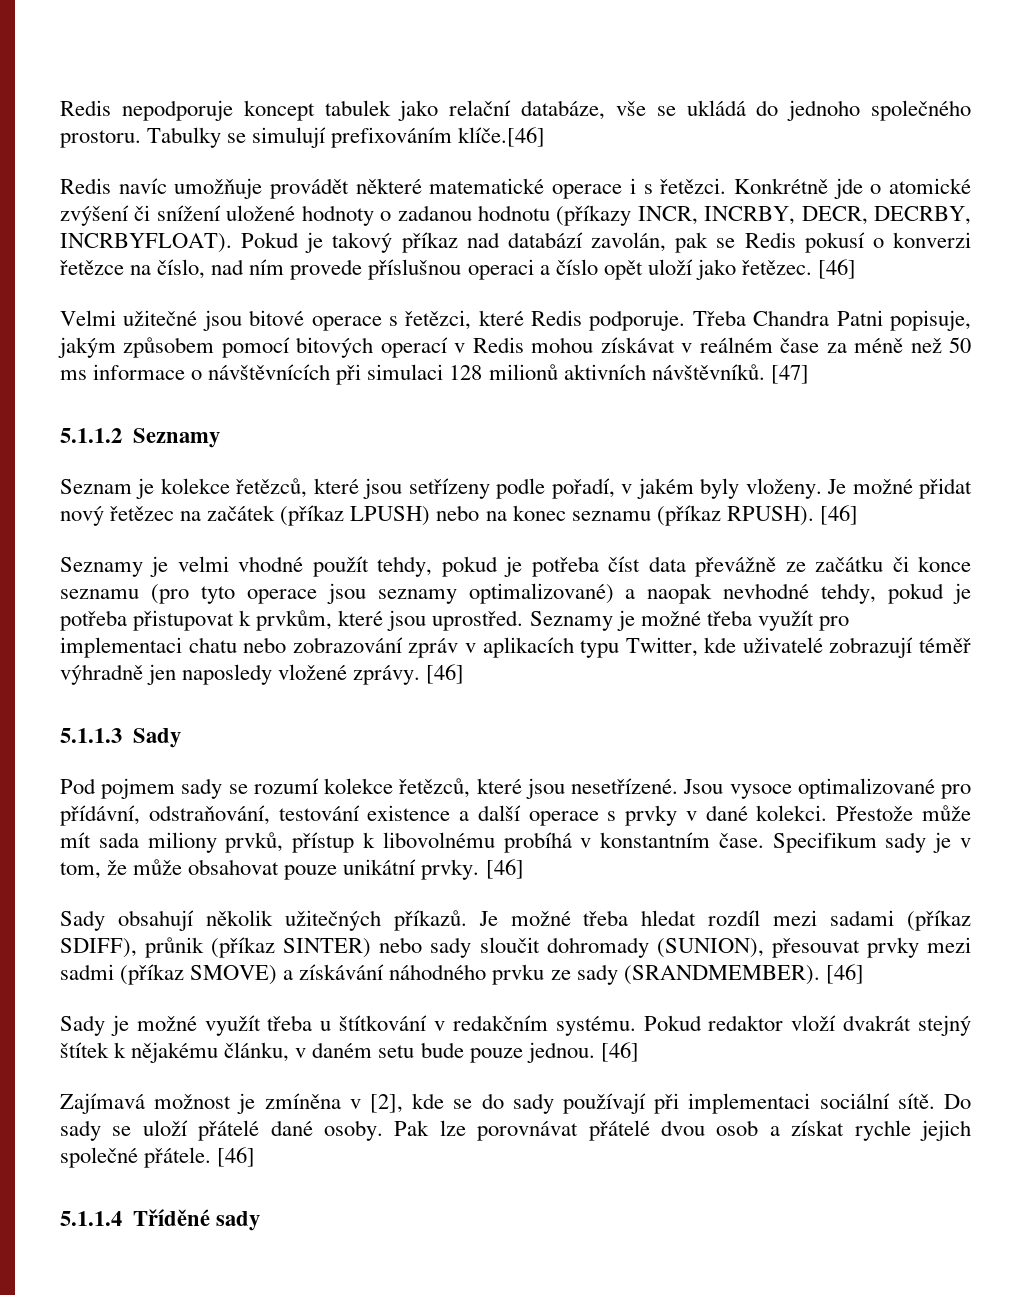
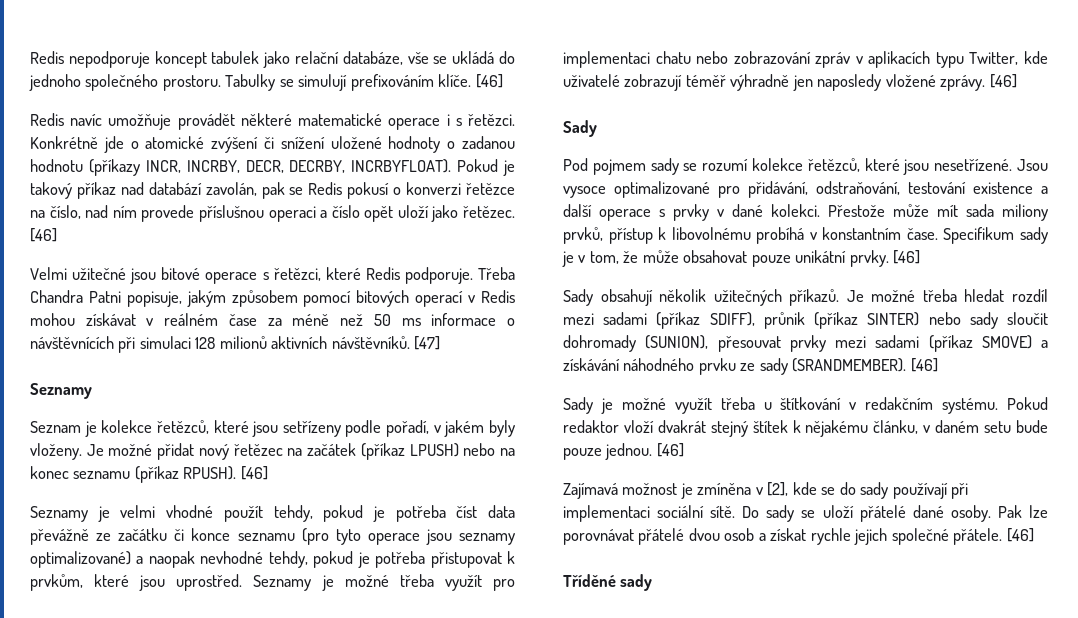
- Tabulky se simulují prefixováním klíče.[46]
+ Tabulky se simulují prefixováním klíče. [46]
  [47]
- 5.1.1.2 Seznamy
+ Seznamy
  Seznamy je možné třeba využít pro implementaci chatu nebo zobrazování zpráv v aplikacích typu Twitter, kde uživatelé zobrazují téměř výhradně jen naposledy vložené zprávy. [46]
- 5.1.1.3 Sady
+ Sady
- Jsou vysoce optimalizované pro přídávní, odstraňování, testování existence a další operace s prvky v dané kolekci.
+ Jsou vysoce optimalizované pro přidávání, odstraňování, testování existence a další operace s prvky v dané kolekci.
- Je možné třeba hledat rozdíl mezi sadami (příkaz SDIFF), průnik (příkaz SINTER) nebo sady sloučit dohromady (SUNION), přesouvat prvky mezi sadmi (příkaz SMOVE) a získávání náhodného prvku ze sady (SRANDMEMBER).
+ Je možné třeba hledat rozdíl mezi sadami (příkaz SDIFF), průnik (příkaz SINTER) nebo sady sloučit dohromady (SUNION), přesouvat prvky mezi sadami (příkaz SMOVE) a získávání náhodného prvku ze sady (SRANDMEMBER).
- 5.1.1.4 Tříděné sady
+ Tříděné sady

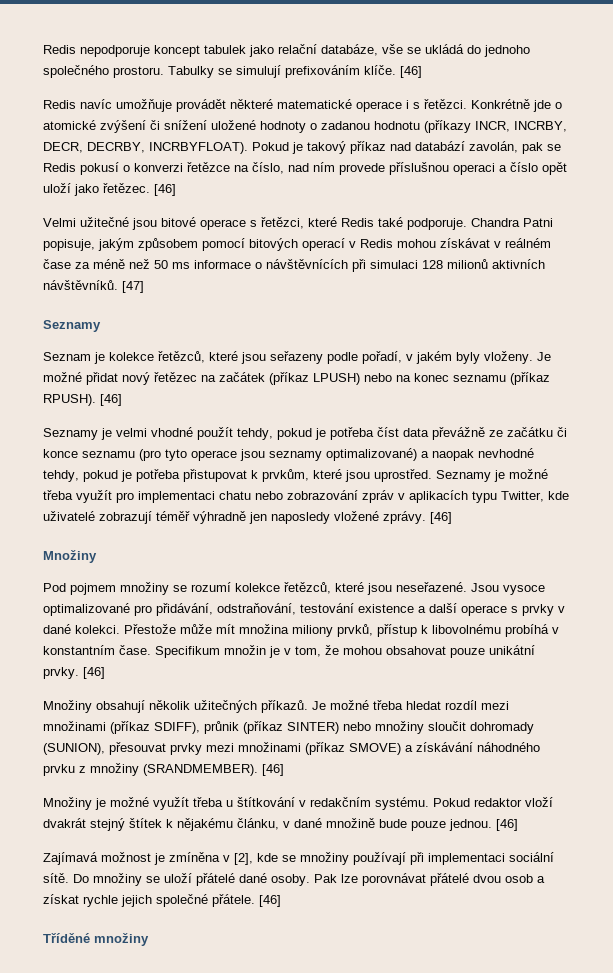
- Velmi užitečné jsou bitové operace s řetězci, které Redis podporuje. Třeba Chandra Patni popisuje, jakým způsobem pomocí bitových operací v Redis mohou získávat v reálném čase za méně než 50 ms informace o návštěvnících při simulaci 128 milionů aktivních návštěvníků.
+ Velmi užitečné jsou bitové operace s řetězci, které Redis také podporuje. Chandra Patni popisuje, jakým způsobem pomocí bitových operací v Redis mohou získávat v reálném čase za méně než 50 ms informace o návštěvnících při simulaci 128 milionů aktivních návštěvníků.
- Seznam je kolekce řetězců, které jsou setřízeny podle pořadí, v jakém byly vloženy.
+ Seznam je kolekce řetězců, které jsou seřazeny podle pořadí, v jakém byly vloženy.
  Seznamy je možné třeba využít pro implementaci chatu nebo zobrazování zpráv v aplikacích typu Twitter, kde uživatelé zobrazují téměř výhradně jen naposledy vložené zprávy. [46]
- Sady
+ Množiny
- Pod pojmem sady se rozumí kolekce řetězců, které jsou nesetřízené.
+ Pod pojmem množiny se rozumí kolekce řetězců, které jsou neseřazené.
- Přestože může mít sada miliony prvků, přístup k libovolnému probíhá v konstantním čase.
+ Přestože může mít množina miliony prvků, přístup k libovolnému probíhá v konstantním čase.
- Specifikum sady je v tom, že může obsahovat pouze unikátní prvky.
+ Specifikum množin je v tom, že mohou obsahovat pouze unikátní prvky.
- Sady obsahují několik užitečných příkazů.
+ Množiny obsahují několik užitečných příkazů.
- Je možné třeba hledat rozdíl mezi sadami (příkaz SDIFF), průnik (příkaz SINTER) nebo sady sloučit dohromady (SUNION), přesouvat prvky mezi sadami (příkaz SMOVE) a získávání náhodného prvku ze sady (SRANDMEMBER).
+ Je možné třeba hledat rozdíl mezi množinami (příkaz SDIFF), průnik (příkaz SINTER) nebo množiny sloučit dohromady (SUNION), přesouvat prvky mezi množinami (příkaz SMOVE) a získávání náhodného prvku z množiny (SRANDMEMBER).
- Sady je možné využít třeba u štítkování v redakčním systému.
+ Množiny je možné využít třeba u štítkování v redakčním systému.
- Pokud redaktor vloží dvakrát stejný štítek k nějakému článku, v daném setu bude pouze jednou.
+ Pokud redaktor vloží dvakrát stejný štítek k nějakému článku, v dané množině bude pouze jednou.
- Zajímavá možnost je zmíněna v [2], kde se do sady používají při implementaci sociální sítě.
+ Zajímavá možnost je zmíněna v [2], kde se množiny používají při implementaci sociální sítě.
- Do sady se uloží přátelé dané osoby.
+ Do množiny se uloží přátelé dané osoby.
- Tříděné sady
+ Tříděné množiny

